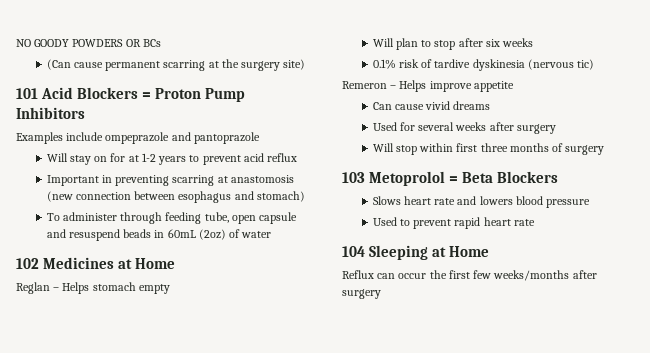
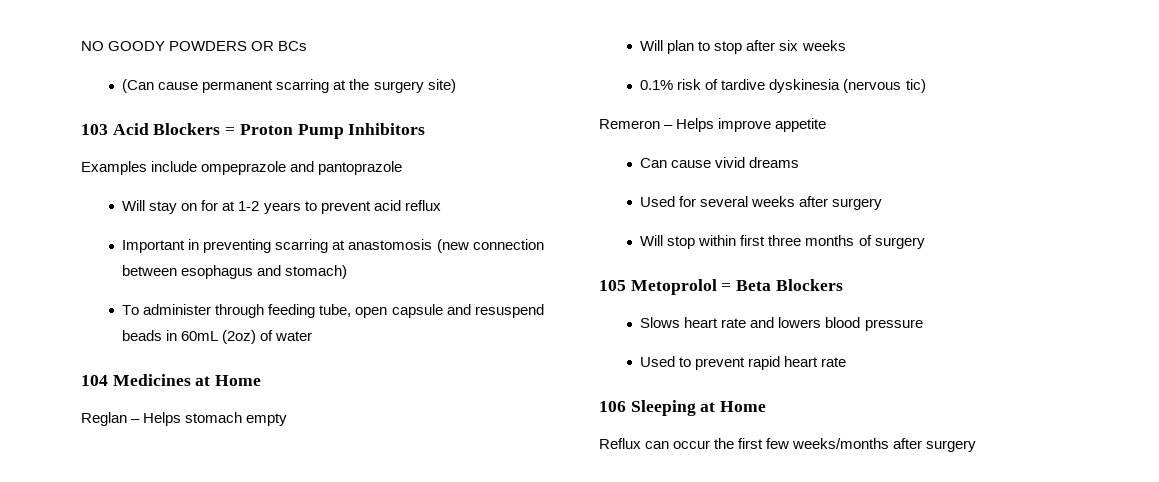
- 101 Acid Blockers = Proton Pump Inhibitors
+ 103 Acid Blockers = Proton Pump Inhibitors
- 102 Medicines at Home
+ 104 Medicines at Home
- 103 Metoprolol = Beta Blockers
+ 105 Metoprolol = Beta Blockers
- 104 Sleeping at Home
+ 106 Sleeping at Home

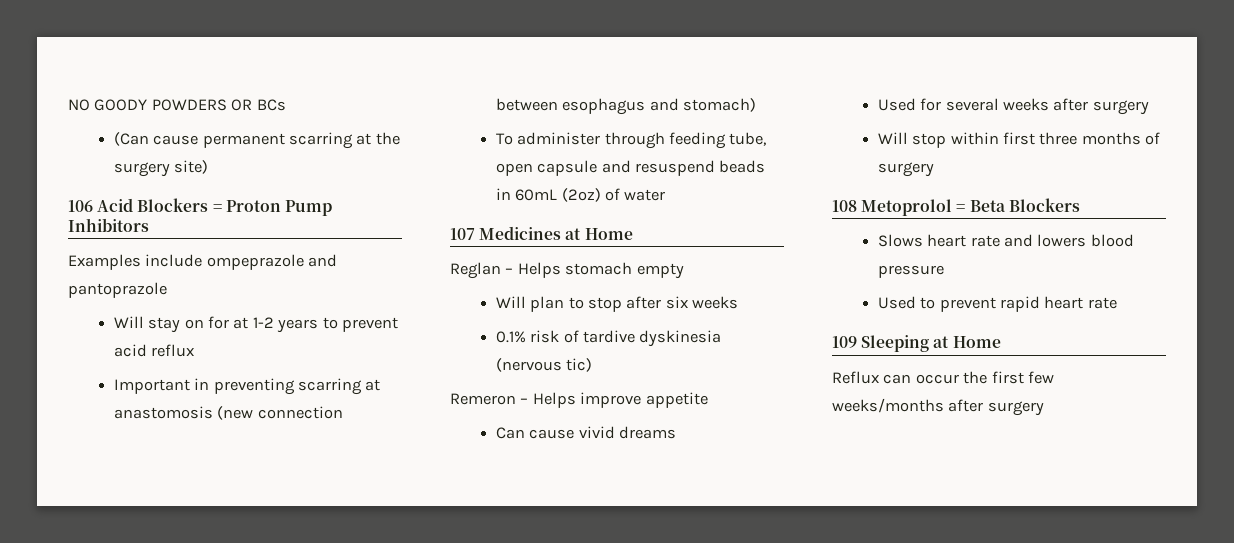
- 103 Acid Blockers = Proton Pump Inhibitors
+ 106 Acid Blockers = Proton Pump Inhibitors
- 104 Medicines at Home
+ 107 Medicines at Home
- 105 Metoprolol = Beta Blockers
+ 108 Metoprolol = Beta Blockers
- 106 Sleeping at Home
+ 109 Sleeping at Home

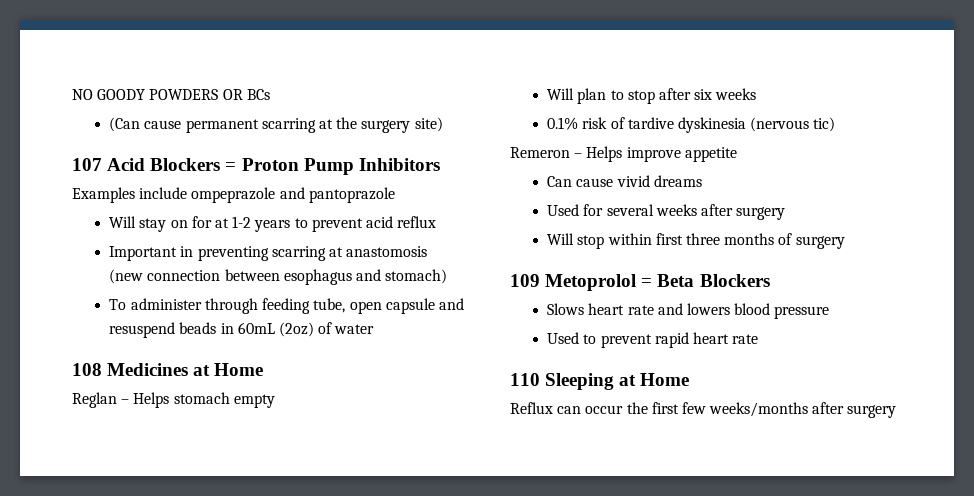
- 106 Acid Blockers = Proton Pump Inhibitors
+ 107 Acid Blockers = Proton Pump Inhibitors
- 107 Medicines at Home
+ 108 Medicines at Home
- 108 Metoprolol = Beta Blockers
+ 109 Metoprolol = Beta Blockers
- 109 Sleeping at Home
+ 110 Sleeping at Home

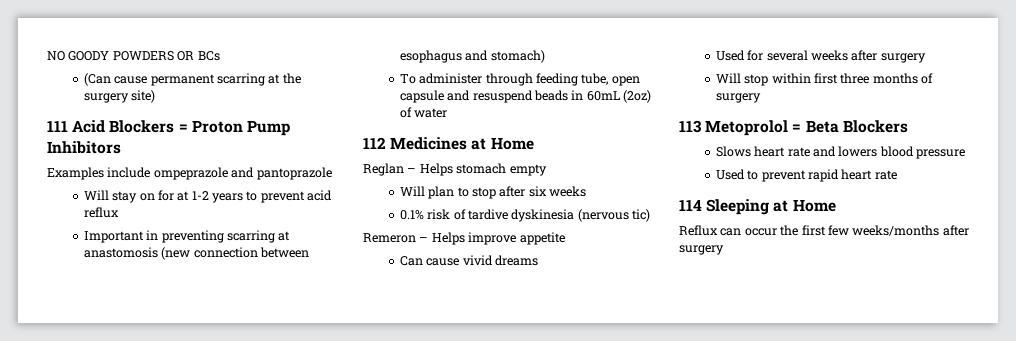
- 107 Acid Blockers = Proton Pump Inhibitors
+ 111 Acid Blockers = Proton Pump Inhibitors
- 108 Medicines at Home
+ 112 Medicines at Home
- 109 Metoprolol = Beta Blockers
+ 113 Metoprolol = Beta Blockers
- 110 Sleeping at Home
+ 114 Sleeping at Home

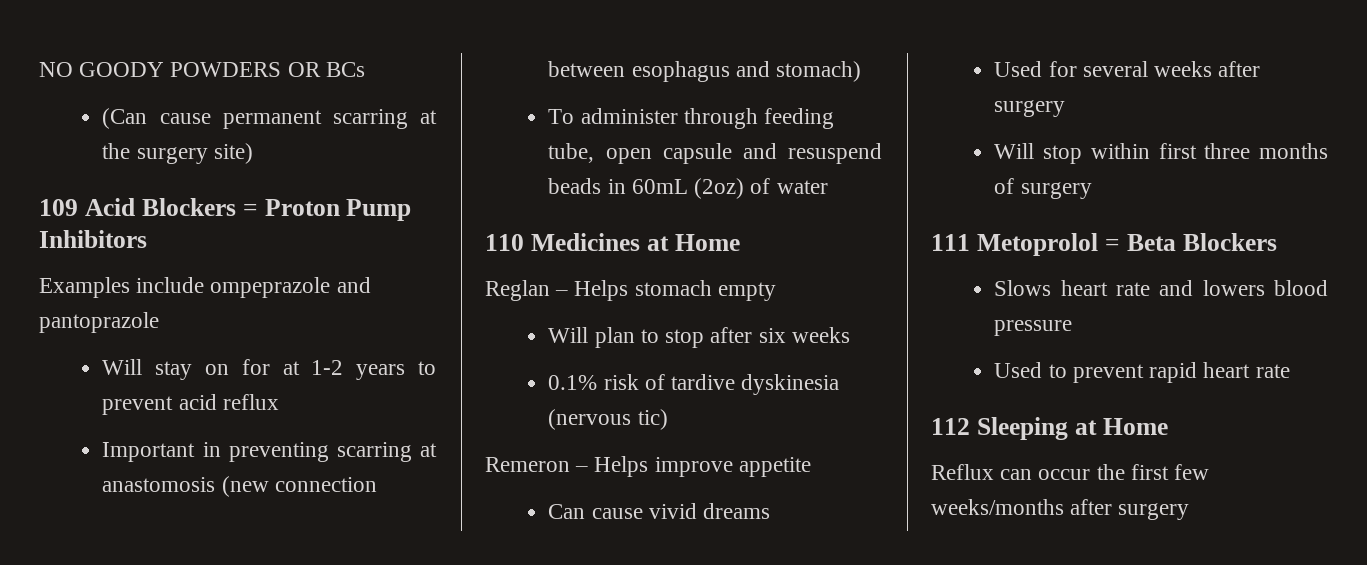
- 111 Acid Blockers = Proton Pump Inhibitors
+ 109 Acid Blockers = Proton Pump Inhibitors
- 112 Medicines at Home
+ 110 Medicines at Home
- 113 Metoprolol = Beta Blockers
+ 111 Metoprolol = Beta Blockers
- 114 Sleeping at Home
+ 112 Sleeping at Home

